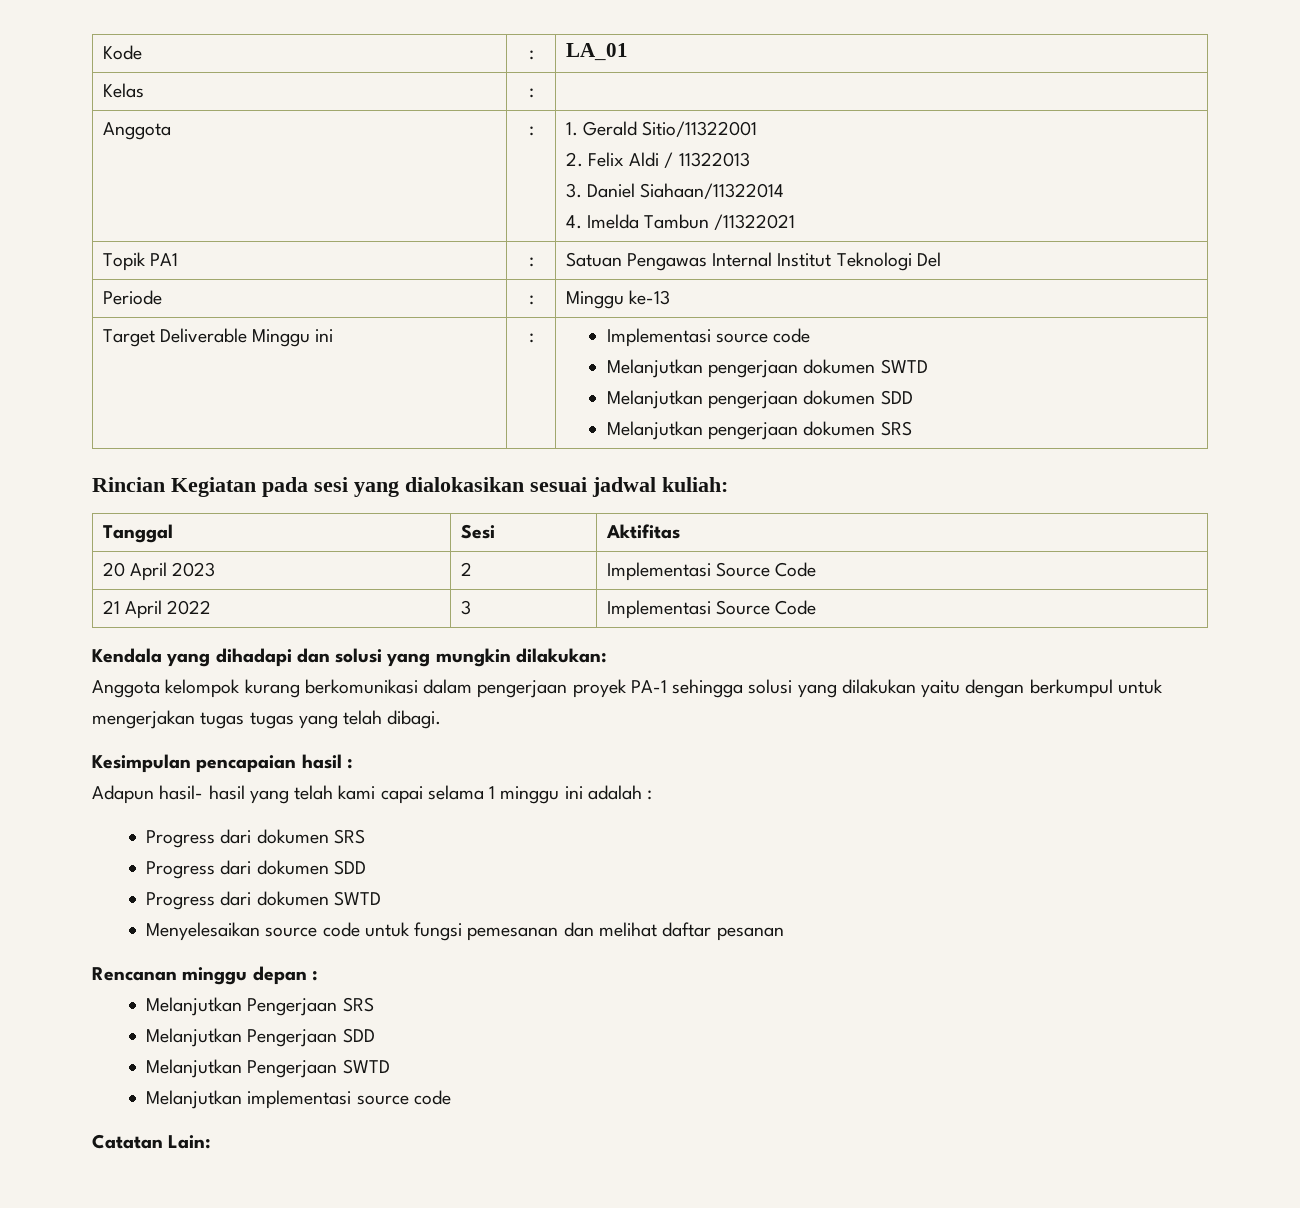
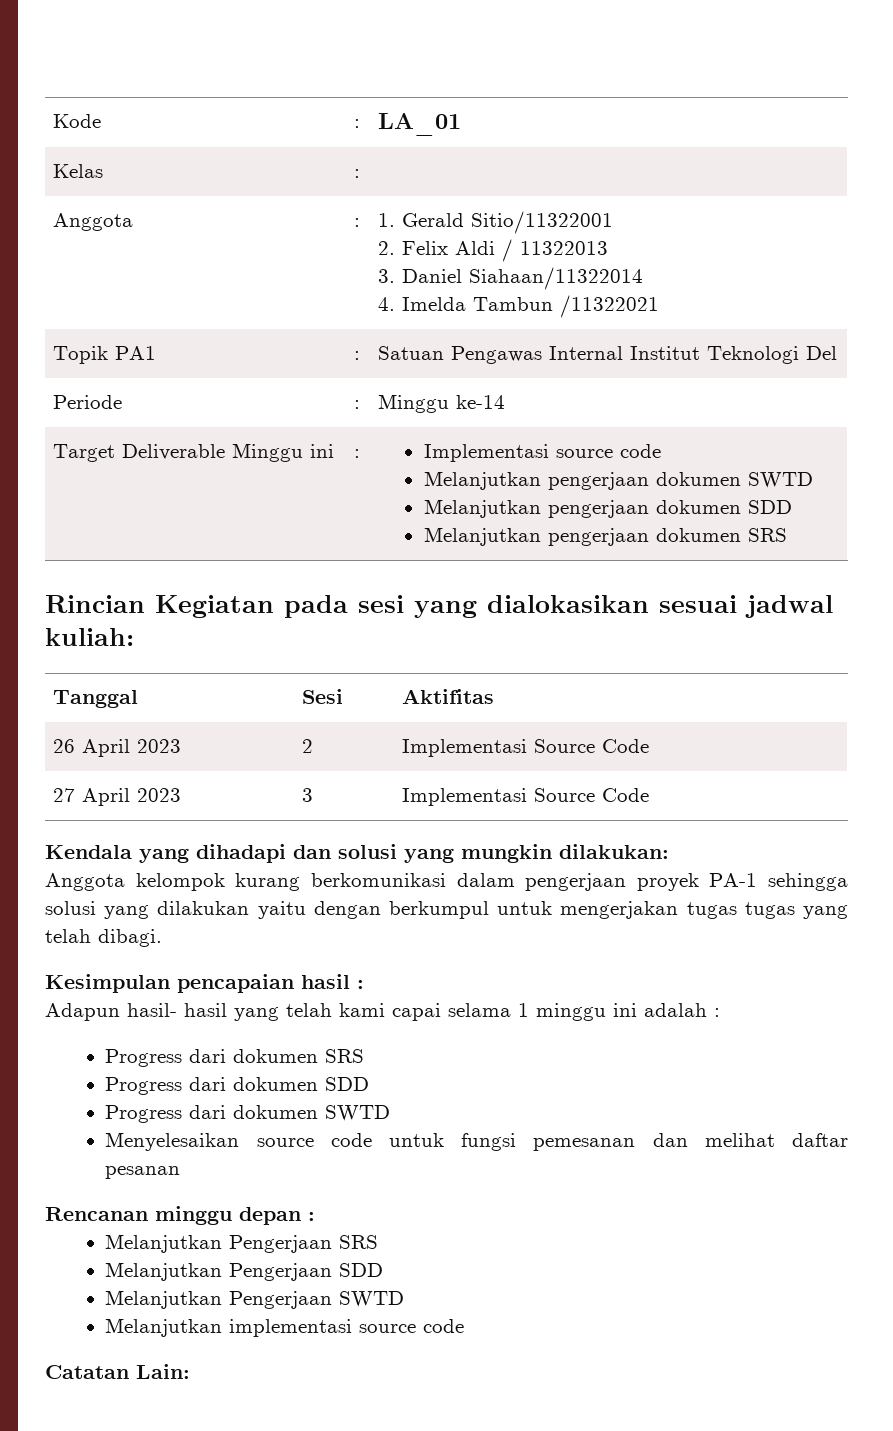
- Periode | : | Minggu ke-13
+ Periode | : | Minggu ke-14
- 20 April 2023 | 2 | Implementasi Source Code
+ 26 April 2023 | 2 | Implementasi Source Code
- 21 April 2022 | 3 | Implementasi Source Code
+ 27 April 2023 | 3 | Implementasi Source Code

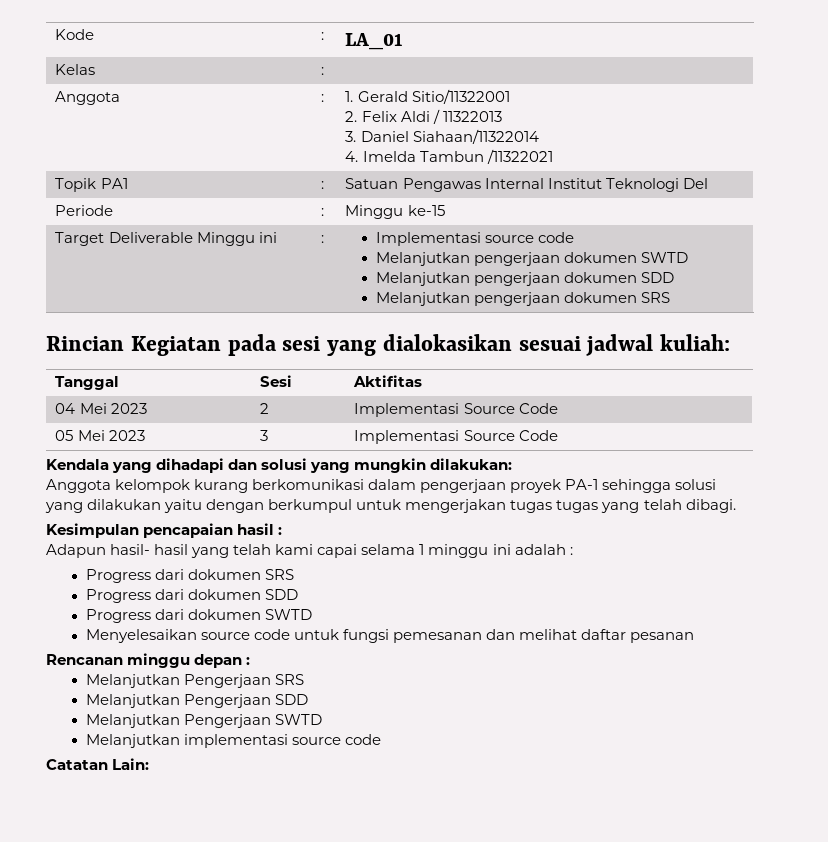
- Periode | : | Minggu ke-14
+ Periode | : | Minggu ke-15
- 26 April 2023 | 2 | Implementasi Source Code
+ 04 Mei 2023 | 2 | Implementasi Source Code
- 27 April 2023 | 3 | Implementasi Source Code
+ 05 Mei 2023 | 3 | Implementasi Source Code

